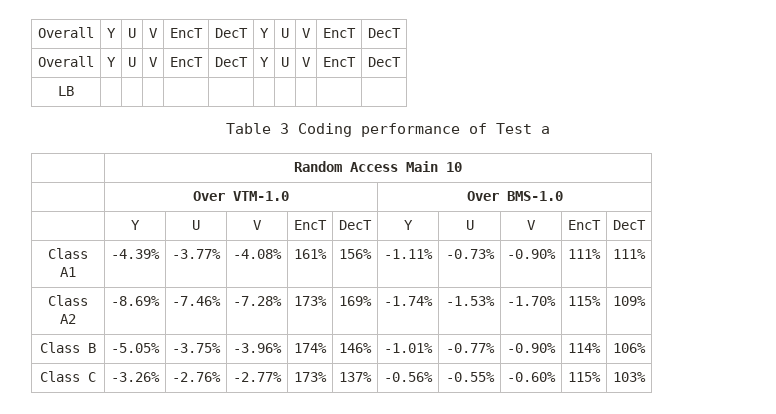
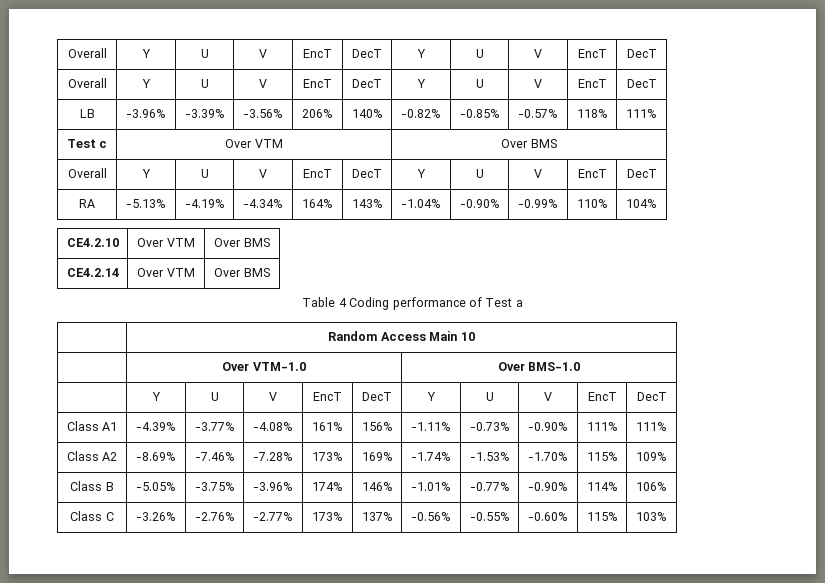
- LB | | | | | | | | | |
+ LB | -3.96% | -3.39% | -3.56% | 206% | 140% | -0.82% | -0.85% | -0.57% | 118% | 111%
+ Test c | Over VTM | Over BMS
+ Overall | Y | U | V | EncT | DecT | Y | U | V | EncT | DecT
+ RA | -5.13% | -4.19% | -4.34% | 164% | 143% | -1.04% | -0.90% | -0.99% | 110% | 104%
+ CE4.2.10 | Over VTM | Over BMS
+ CE4.2.14 | Over VTM | Over BMS
- Table 3 Coding performance of Test a
+ Table 4 Coding performance of Test a

